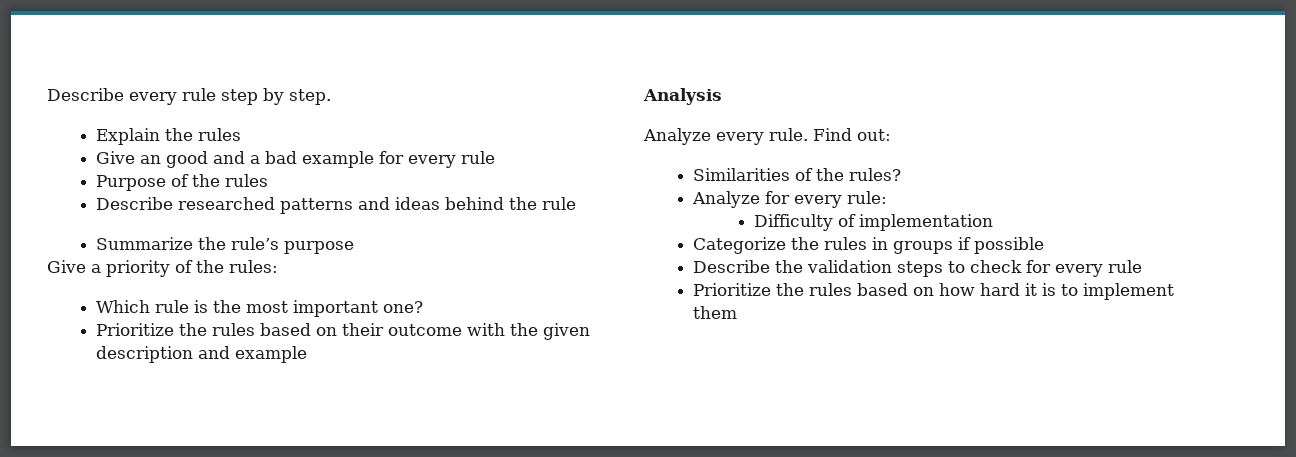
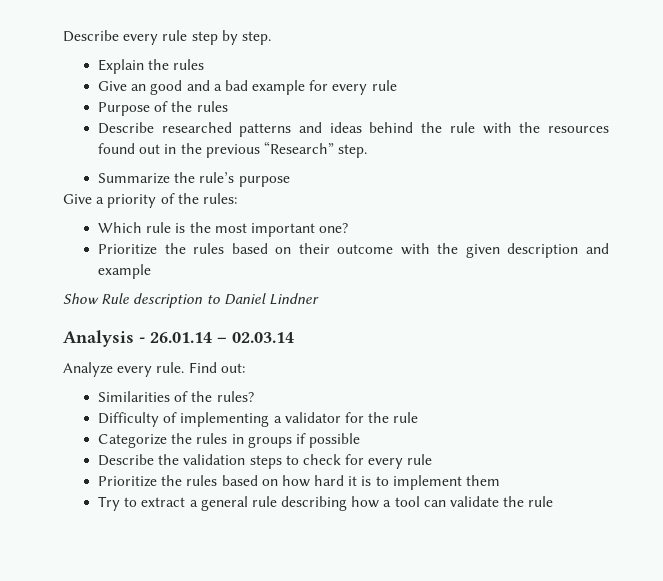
- Describe researched patterns and ideas behind the rule
+ Describe researched patterns and ideas behind the rule with the resources found out in the previous “Research” step.
- Analysis
+ Show Rule description to Daniel Lindner
+ Analysis - 26.01.14 – 02.03.14
- Analyze for every rule:
- Difficulty of implementation
+ Difficulty of implementing a validator for the rule
+ Try to extract a general rule describing how a tool can validate the rule

